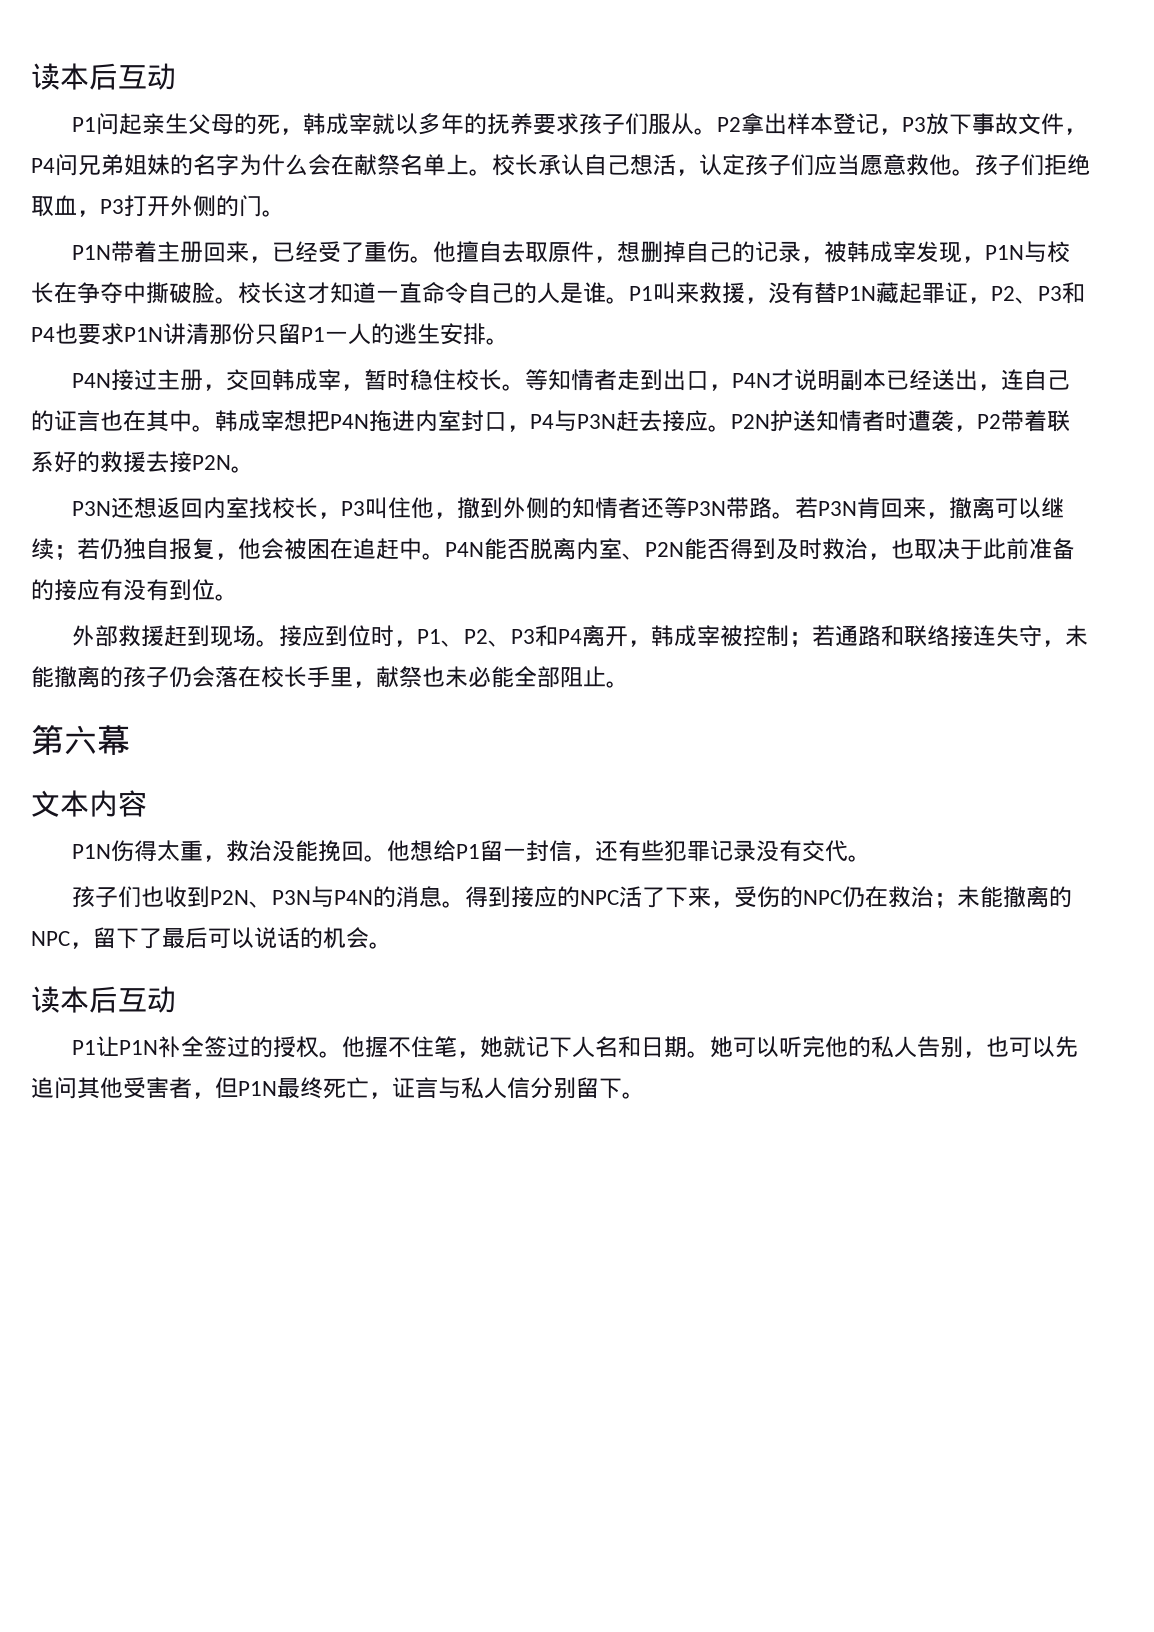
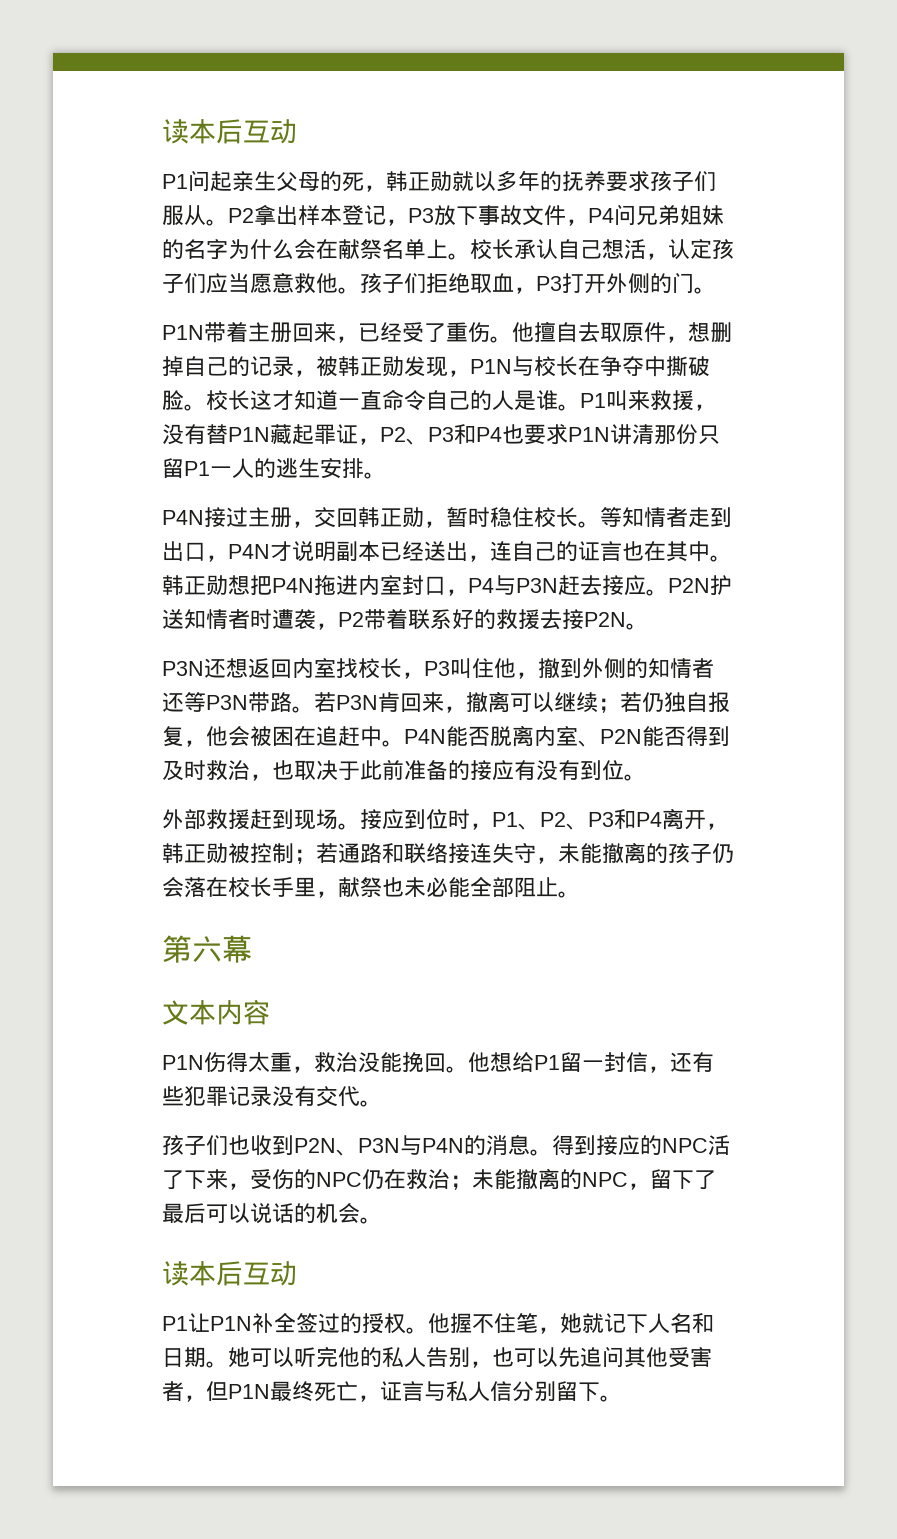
- P1问起亲生父母的死，韩成宰就以多年的抚养要求孩子们服从。
+ P1问起亲生父母的死，韩正勋就以多年的抚养要求孩子们服从。
- 他擅自去取原件，想删掉自己的记录，被韩成宰发现，P1N与校长在争夺中撕破脸。
+ 他擅自去取原件，想删掉自己的记录，被韩正勋发现，P1N与校长在争夺中撕破脸。
- P4N接过主册，交回韩成宰，暂时稳住校长。
+ P4N接过主册，交回韩正勋，暂时稳住校长。
- 韩成宰想把P4N拖进内室封口，P4与P3N赶去接应。
+ 韩正勋想把P4N拖进内室封口，P4与P3N赶去接应。
- 接应到位时，P1、P2、P3和P4离开，韩成宰被控制；若通路和联络接连失守，未能撤离的孩子仍会落在校长手里，献祭也未必能全部阻止。
+ 接应到位时，P1、P2、P3和P4离开，韩正勋被控制；若通路和联络接连失守，未能撤离的孩子仍会落在校长手里，献祭也未必能全部阻止。

